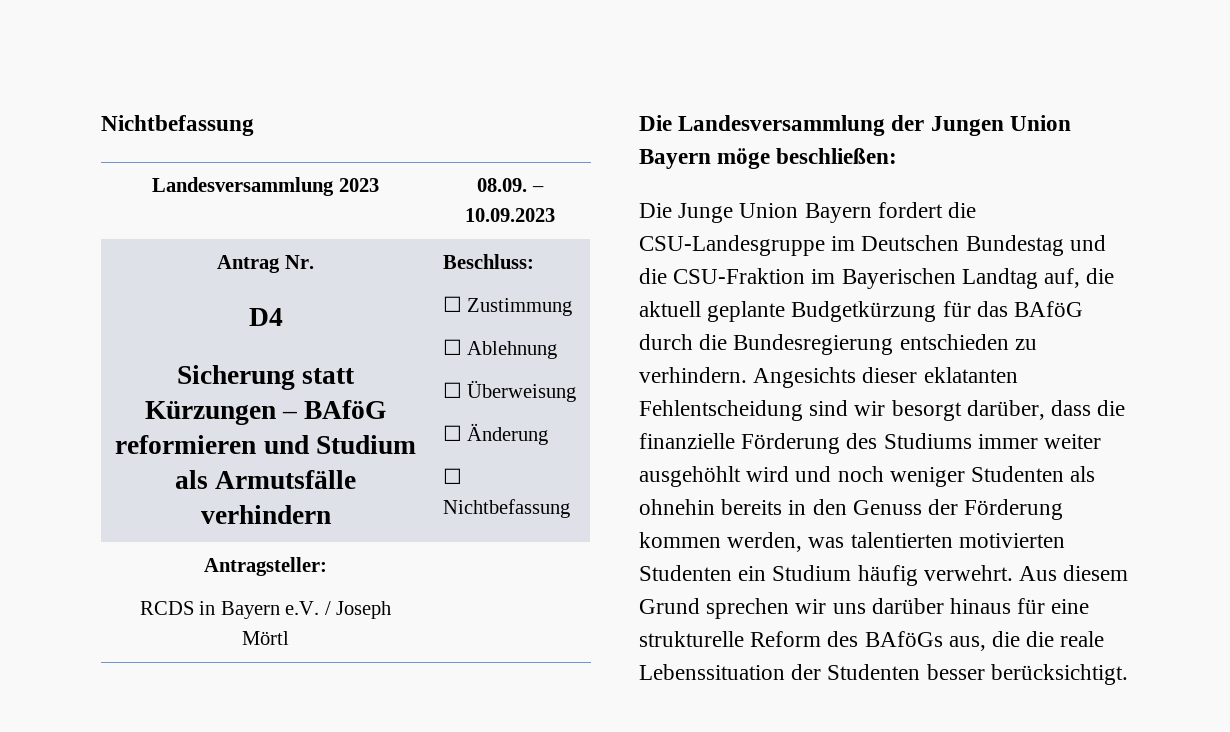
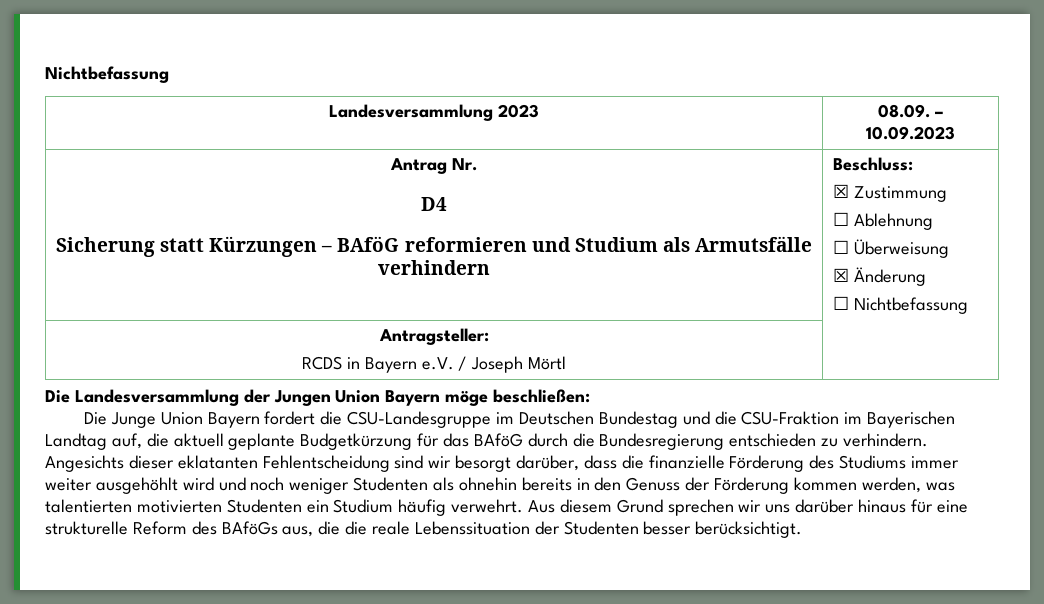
  Antrag Nr.
  D4
  Sicherung statt Kürzungen – BAföG reformieren und Studium als Armutsfälle verhindern | Beschluss:
- ☐ Zustimmung
+ ☒ Zustimmung
  ☐ Ablehnung
  ☐ Überweisung
- ☐ Änderung
+ ☒ Änderung

